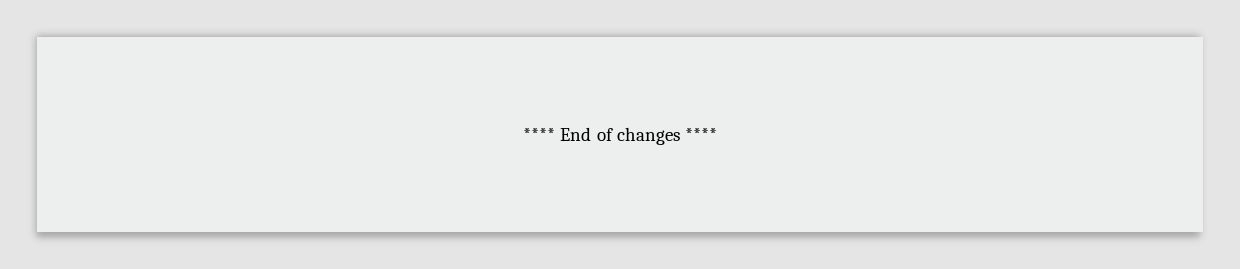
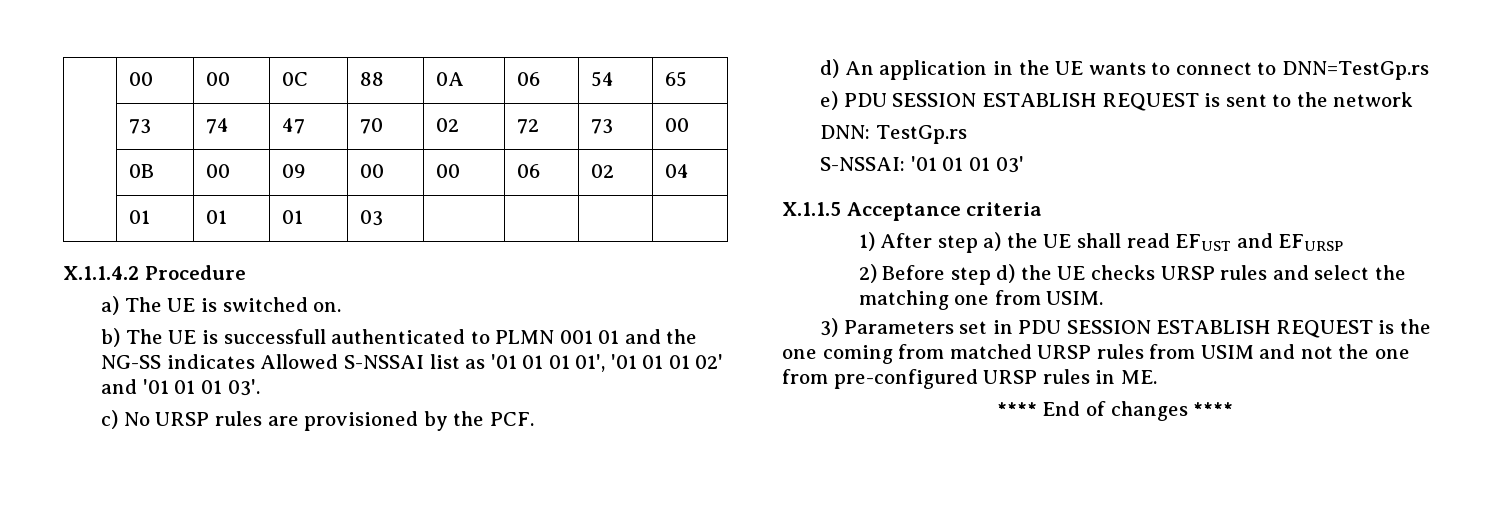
+ | 00 | 00 | 0C | 88 | 0A | 06 | 54 | 65
+ | 73 | 74 | 47 | 70 | 02 | 72 | 73 | 00
+ | 0B | 00 | 09 | 00 | 00 | 06 | 02 | 04
+ | 01 | 01 | 01 | 03 | | | |
+ X.1.1.4.2 Procedure
+ a) The UE is switched on.
+ b) The UE is successfull authenticated to PLMN 001 01 and the NG-SS indicates Allowed S-NSSAI list as '01 01 01 01', '01 01 01 02' and '01 01 01 03'.
+ c) No URSP rules are provisioned by the PCF.
+ d) An application in the UE wants to connect to DNN=TestGp.rs
+ e) PDU SESSION ESTABLISH REQUEST is sent to the network
+ DNN: TestGp.rs
+ S-NSSAI: '01 01 01 03'
+ X.1.1.5 Acceptance criteria
+ 1) After step a) the UE shall read EFUST and EFURSP
+ 2) Before step d) the UE checks URSP rules and select the matching one from USIM.
+ 3) Parameters set in PDU SESSION ESTABLISH REQUEST is the one coming from matched URSP rules from USIM and not the one from pre-configured URSP rules in ME.

